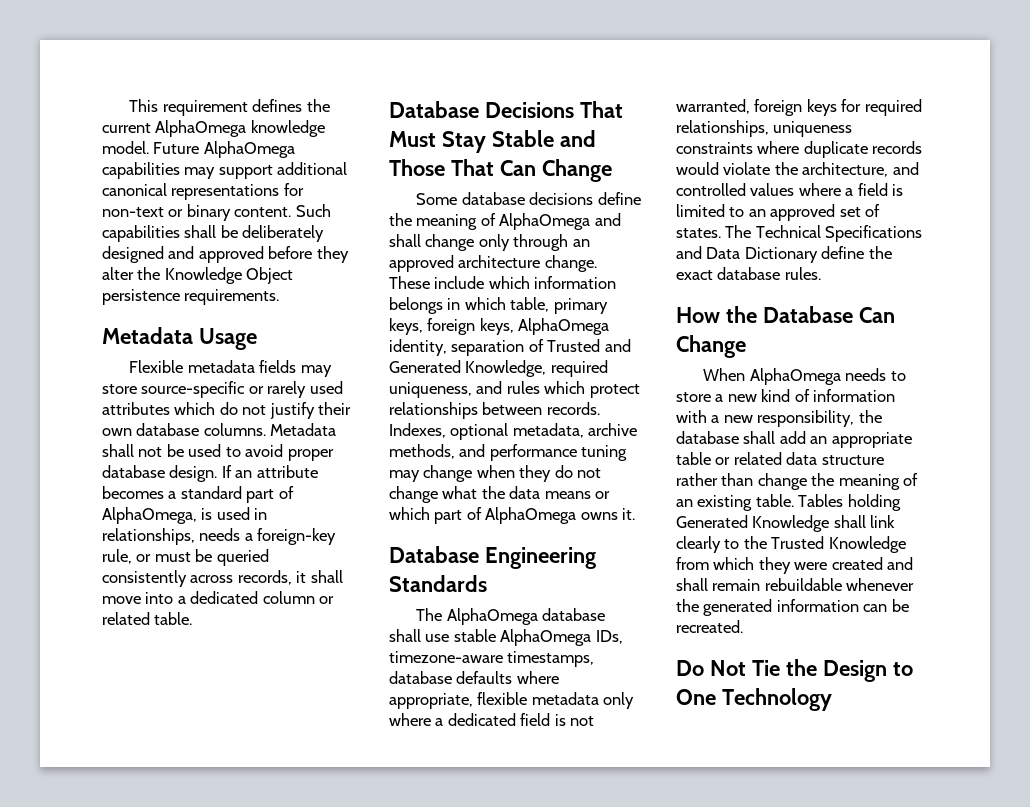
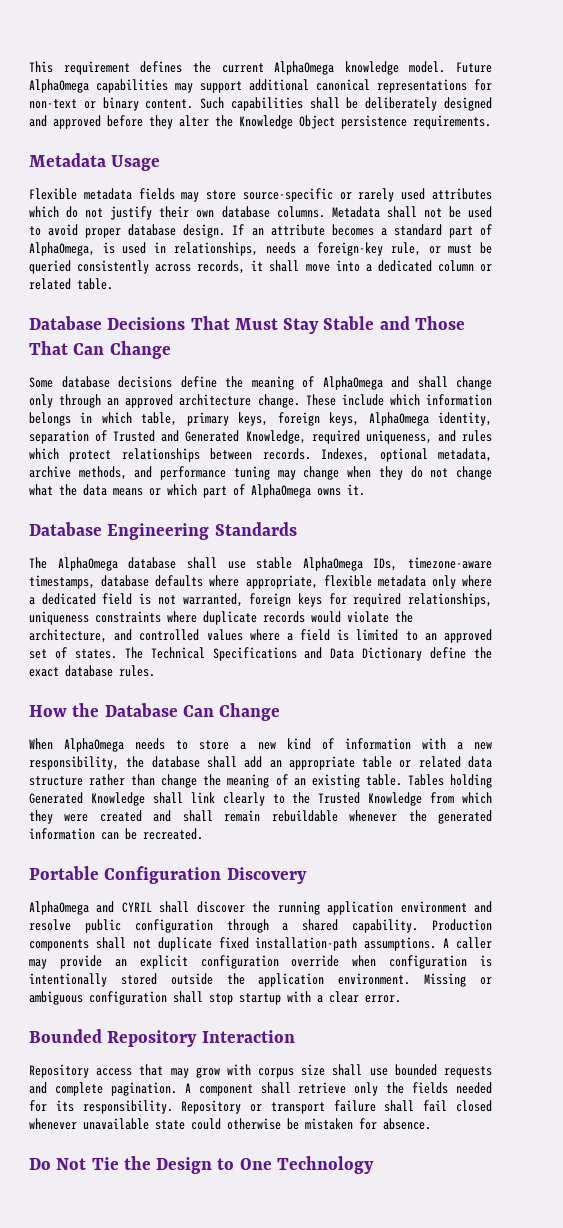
+ Portable Configuration Discovery
+ AlphaOmega and CYRIL shall discover the running application environment and resolve public configuration through a shared capability. Production components shall not duplicate fixed installation-path assumptions. A caller may provide an explicit configuration override when configuration is intentionally stored outside the application environment. Missing or ambiguous configuration shall stop startup with a clear error.
+ Bounded Repository Interaction
+ Repository access that may grow with corpus size shall use bounded requests and complete pagination. A component shall retrieve only the fields needed for its responsibility. Repository or transport failure shall fail closed whenever unavailable state could otherwise be mistaken for absence.

